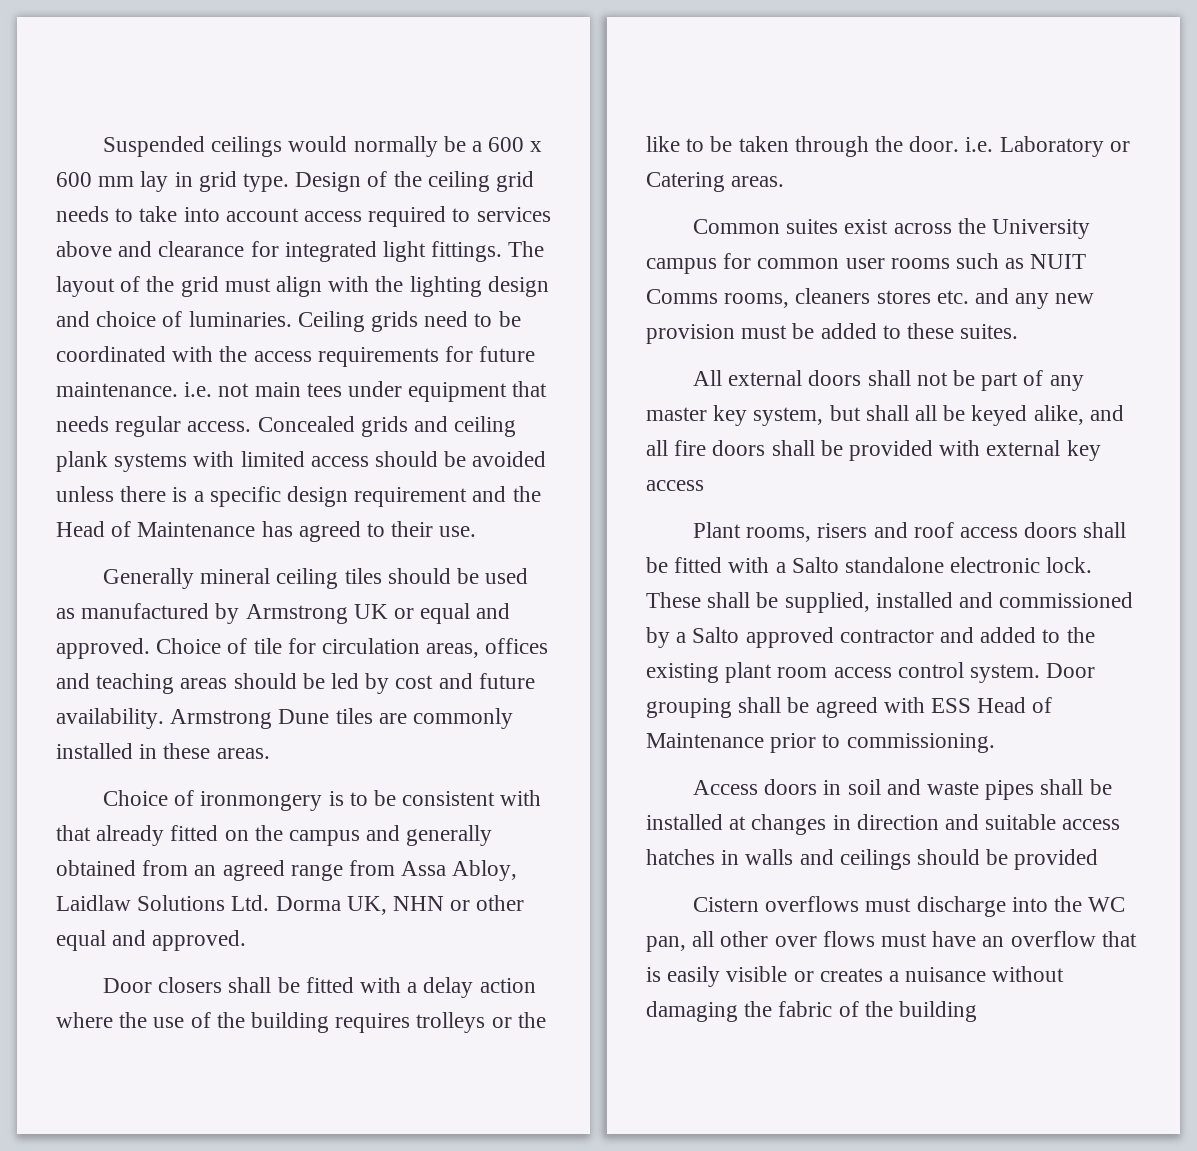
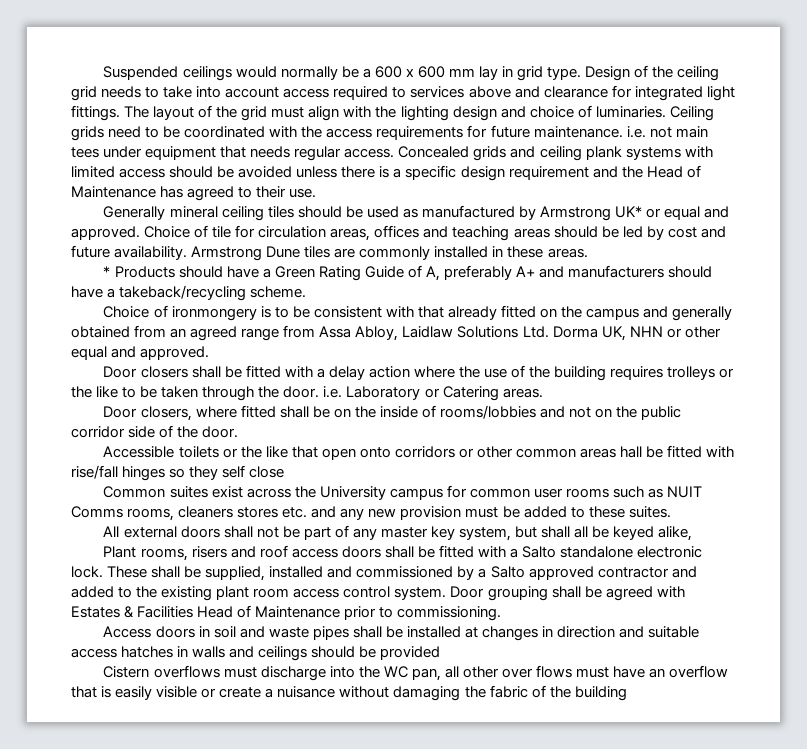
- Generally mineral ceiling tiles should be used as manufactured by Armstrong UK or equal and approved.
+ Generally mineral ceiling tiles should be used as manufactured by Armstrong UK* or equal and approved.
+ * Products should have a Green Rating Guide of A, preferably A+ and manufacturers should have a takeback/recycling scheme.
+ Door closers, where fitted shall be on the inside of rooms/lobbies and not on the public corridor side of the door.
+ Accessible toilets or the like that open onto corridors or other common areas hall be fitted with rise/fall hinges so they self close
- All external doors shall not be part of any master key system, but shall all be keyed alike, and all fire doors shall be provided with external key access
+ All external doors shall not be part of any master key system, but shall all be keyed alike,
- Door grouping shall be agreed with ESS Head of Maintenance prior to commissioning.
+ Door grouping shall be agreed with Estates & Facilities Head of Maintenance prior to commissioning.
- Cistern overflows must discharge into the WC pan, all other over flows must have an overflow that is easily visible or creates a nuisance without damaging the fabric of the building
+ Cistern overflows must discharge into the WC pan, all other over flows must have an overflow that is easily visible or create a nuisance without damaging the fabric of the building

